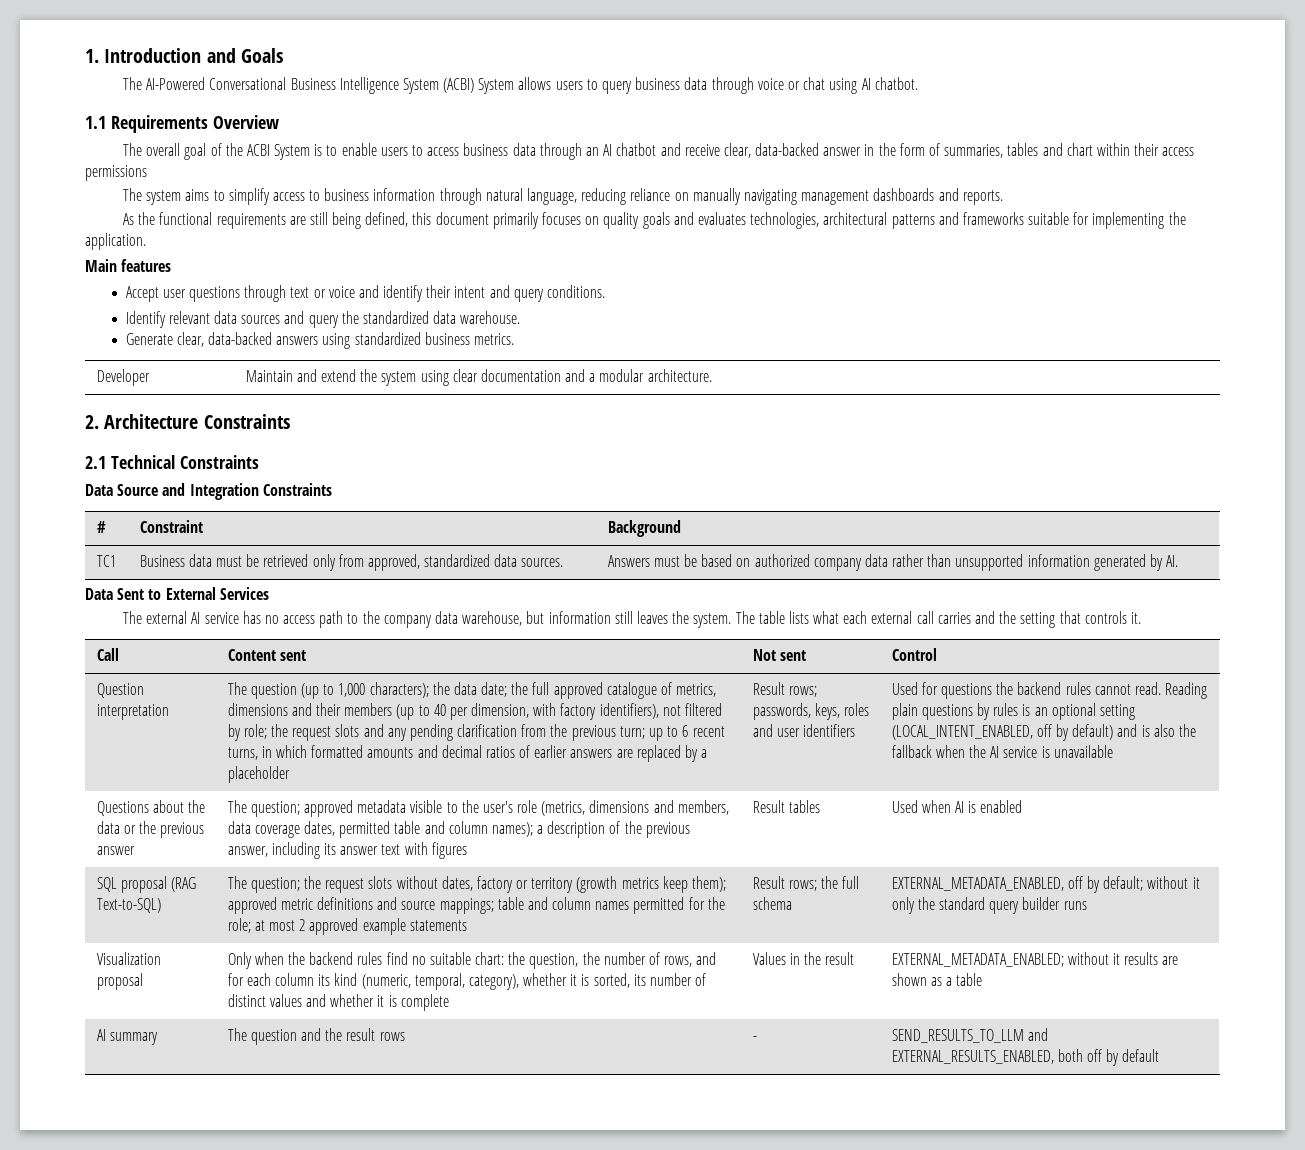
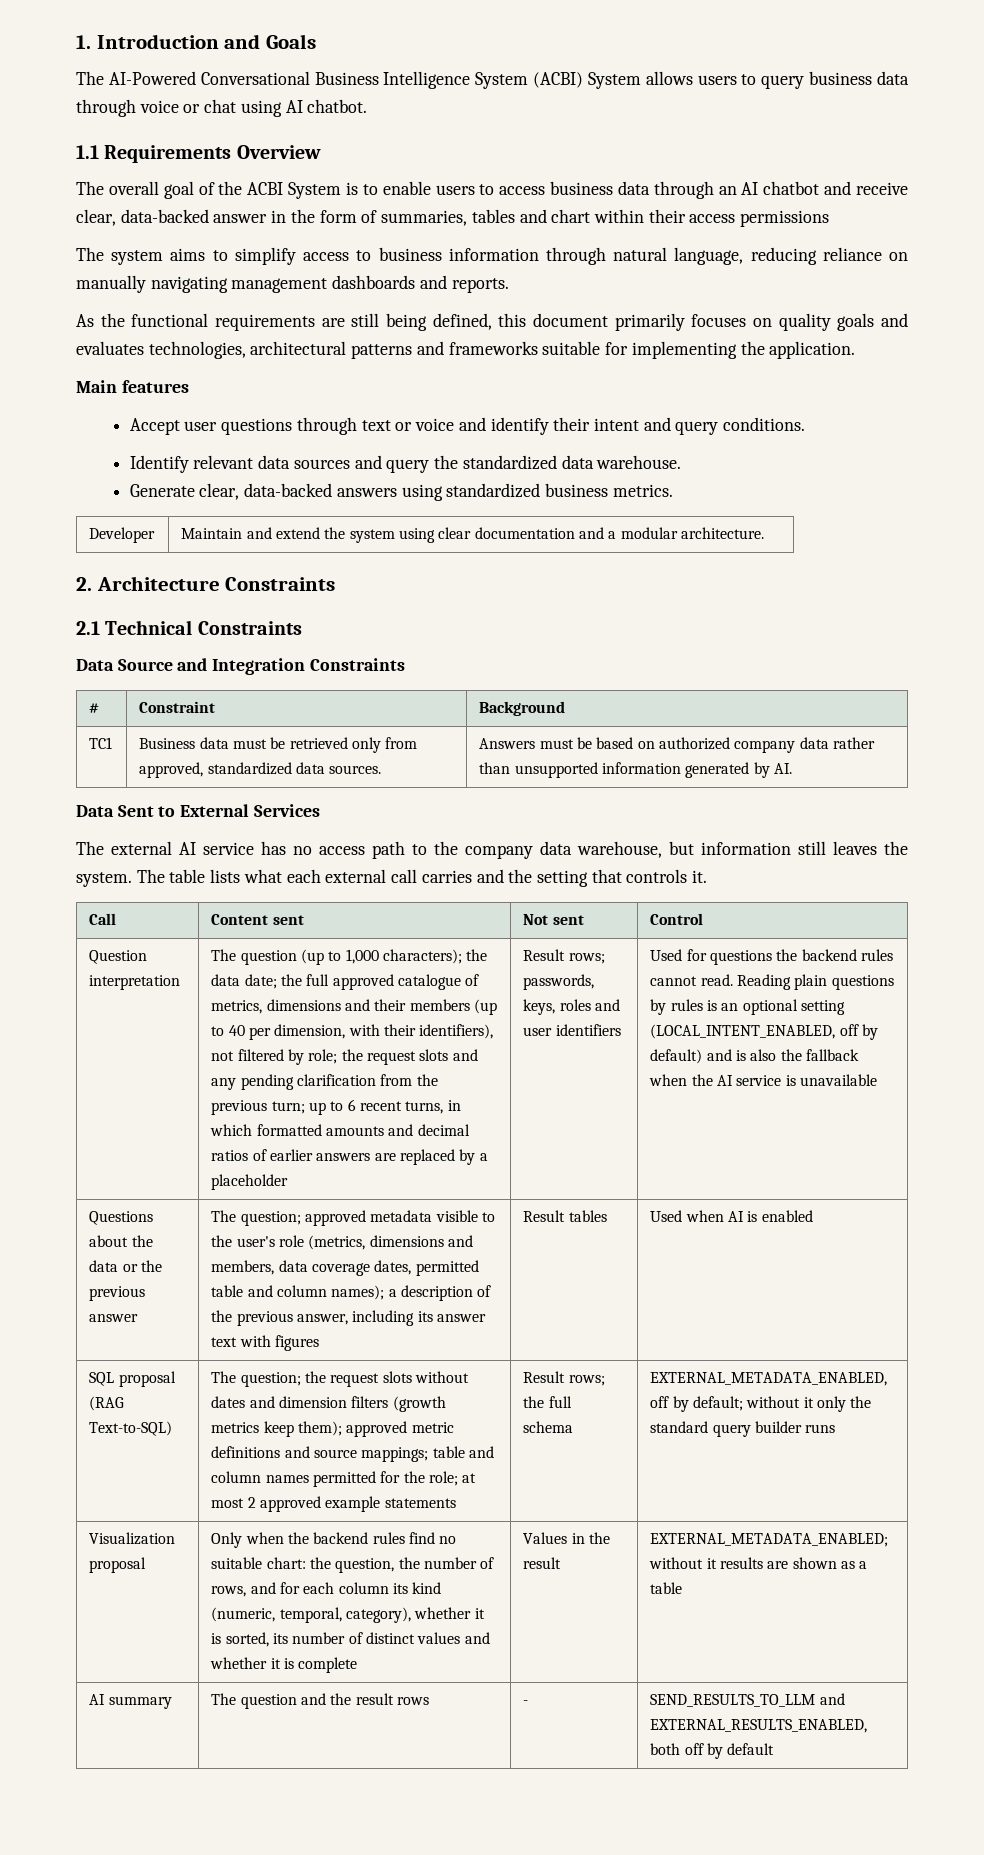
- the full approved catalogue of metrics, dimensions and their members (up to 40 per dimension, with factory identifiers), not filtered by role;
+ the full approved catalogue of metrics, dimensions and their members (up to 40 per dimension, with their identifiers), not filtered by role;
- The question; the request slots without dates, factory or territory (growth metrics keep them); approved metric definitions and source mappings; table and column names permitted for the role; at most 2 approved example statements
+ The question; the request slots without dates and dimension filters (growth metrics keep them); approved metric definitions and source mappings; table and column names permitted for the role; at most 2 approved example statements

